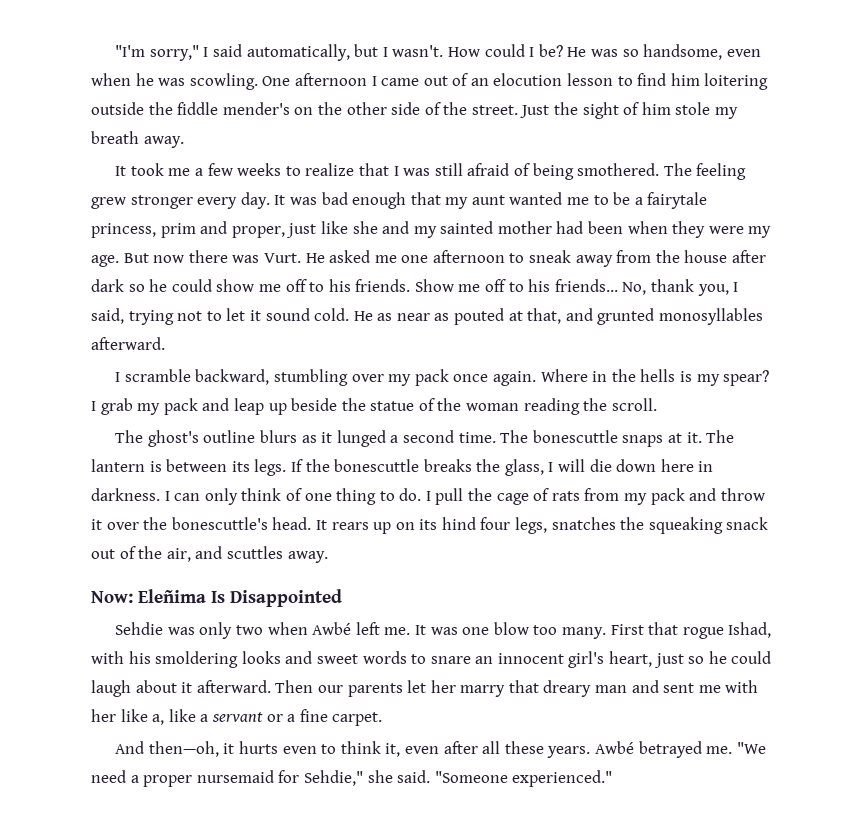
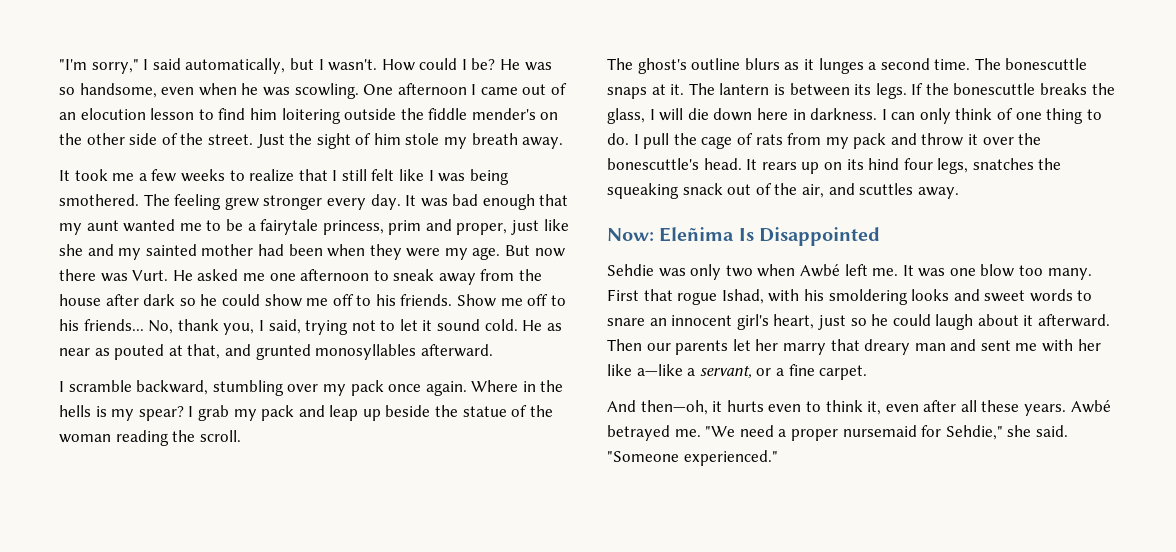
- It took me a few weeks to realize that I was still afraid of being smothered.
+ It took me a few weeks to realize that I still felt like I was being smothered.
- The ghost's outline blurs as it lunged a second time.
+ The ghost's outline blurs as it lunges a second time.
- Then our parents let her marry that dreary man and sent me with her like a, like a servant or a fine carpet.
+ Then our parents let her marry that dreary man and sent me with her like a—like a servant, or a fine carpet.

